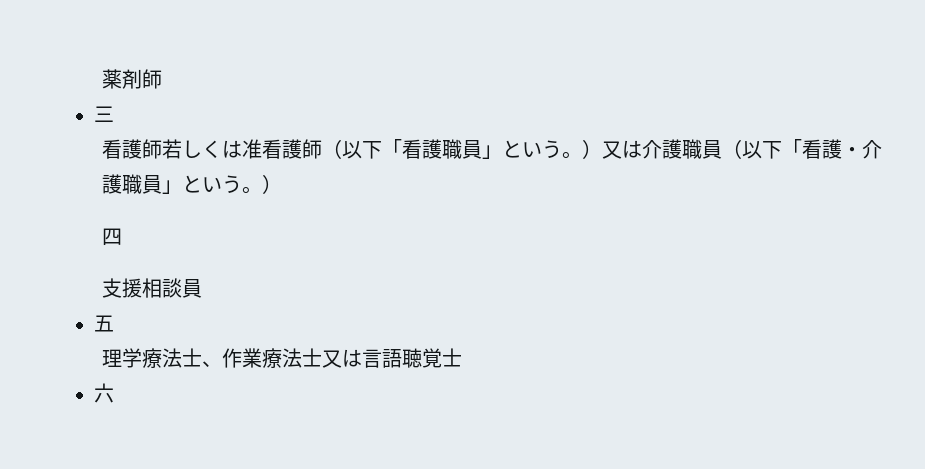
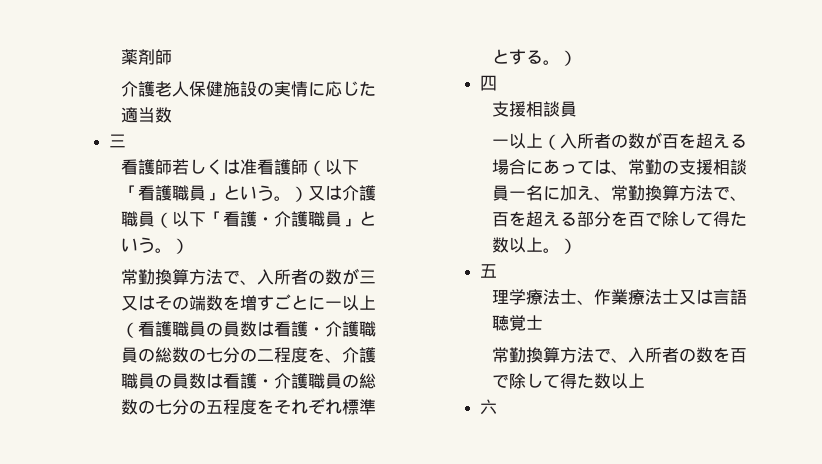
+ 介護老人保健施設の実情に応じた適当数
+ 常勤換算方法で、入所者の数が三又はその端数を増すごとに一以上（看護職員の員数は看護・介護職員の総数の七分の二程度を、介護職員の員数は看護・介護職員の総数の七分の五程度をそれぞれ標準とする。）
  四
  支援相談員
+ 一以上（入所者の数が百を超える場合にあっては、常勤の支援相談員一名に加え、常勤換算方法で、百を超える部分を百で除して得た数以上。）
+ 常勤換算方法で、入所者の数を百で除して得た数以上

